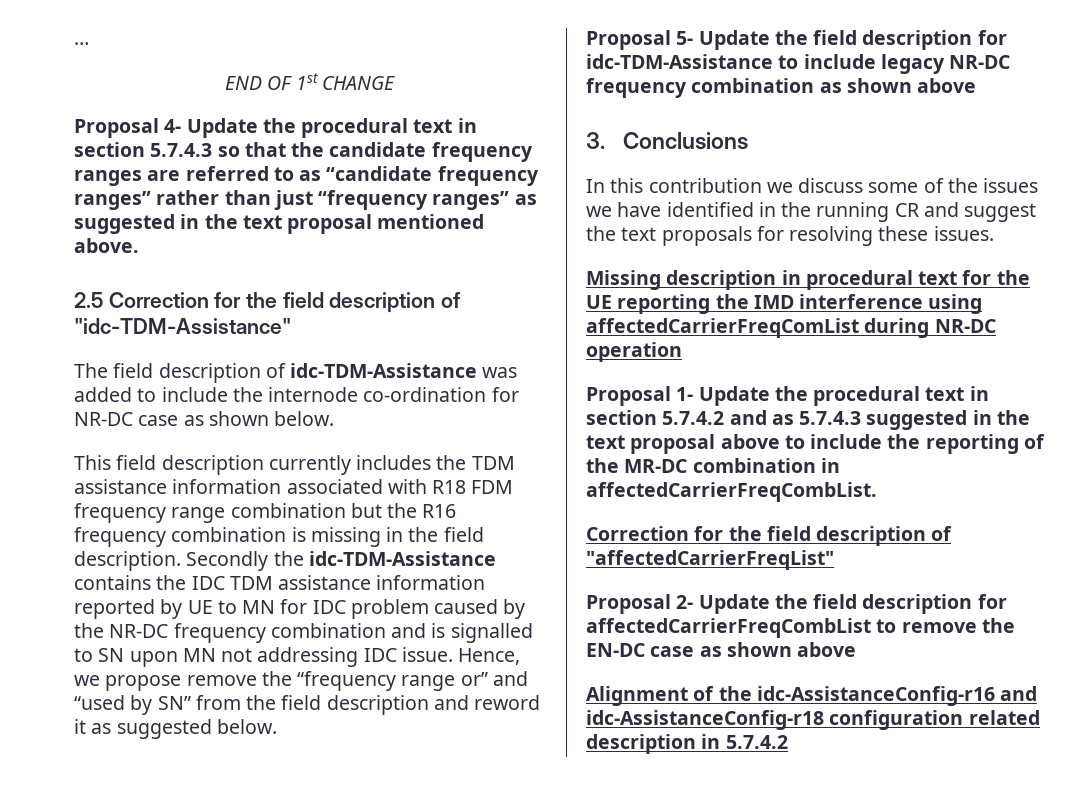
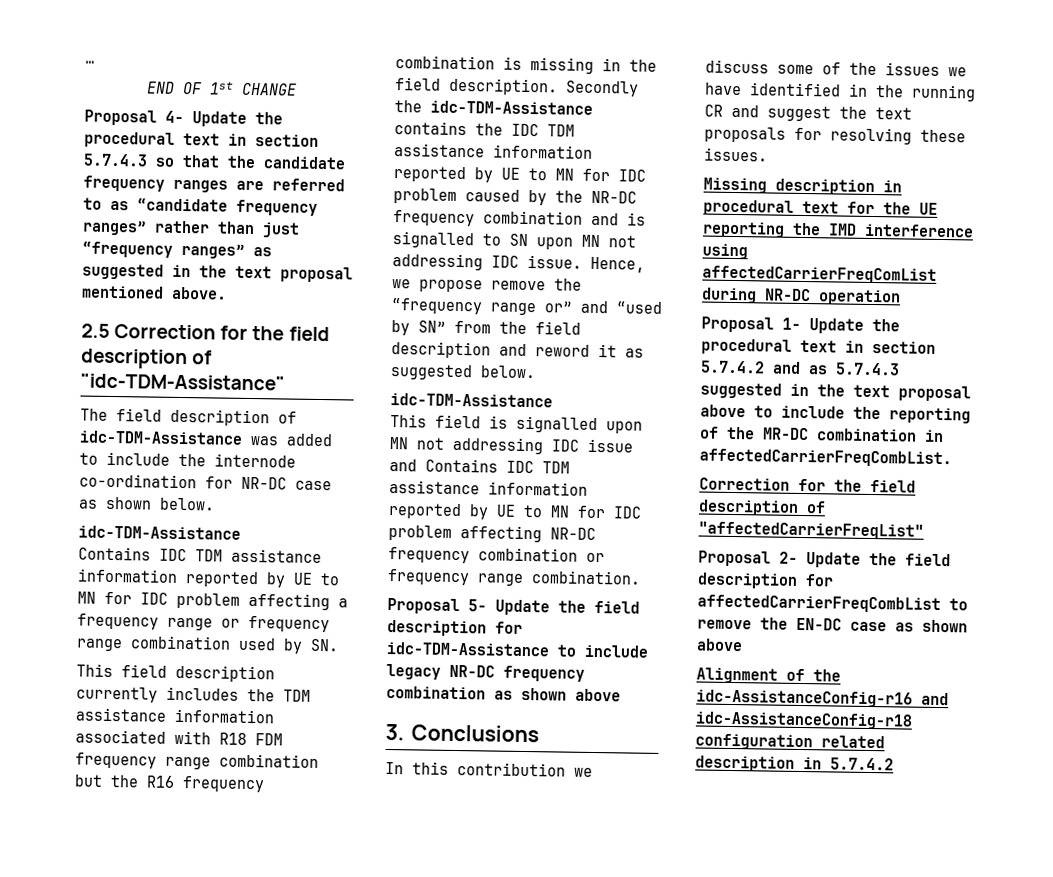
  The field description of idc-TDM-Assistance was added to include the internode co-ordination for NR-DC case as shown below.
+ idc-TDM-Assistance
+ Contains IDC TDM assistance information reported by UE to MN for IDC problem affecting a frequency range or frequency range combination used by SN.
  Hence, we propose remove the “frequency range or” and “used by SN” from the field description and reword it as suggested below.
+ idc-TDM-Assistance
+ This field is signalled upon MN not addressing IDC issue and Contains IDC TDM assistance information reported by UE to MN for IDC problem affecting NR-DC frequency combination or frequency range combination.

